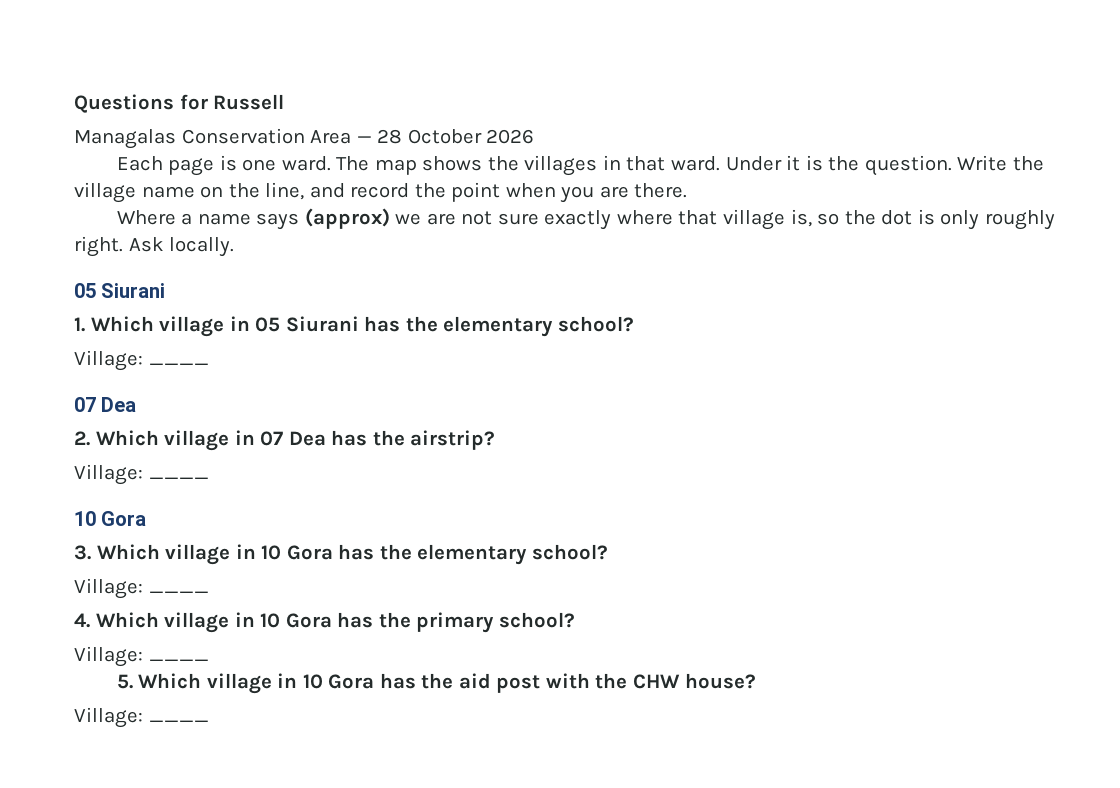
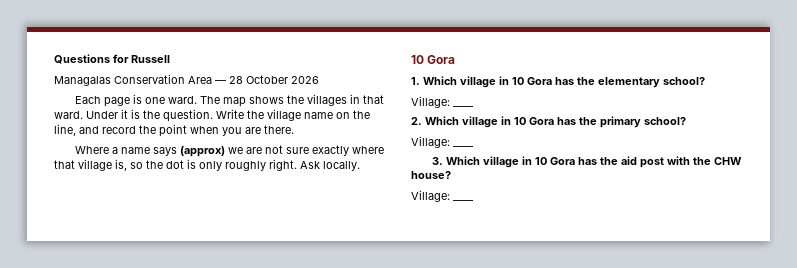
  Ask locally.
- 05 Siurani
- 1. Which village in 05 Siurani has the elementary school?
- Village: ____
- 07 Dea
- 2. Which village in 07 Dea has the airstrip?
- Village: ____
- 3. Which village in 10 Gora has the elementary school?
+ 1. Which village in 10 Gora has the elementary school?
- 4. Which village in 10 Gora has the primary school?
+ 2. Which village in 10 Gora has the primary school?
- 5. Which village in 10 Gora has the aid post with the CHW house?
+ 3. Which village in 10 Gora has the aid post with the CHW house?

